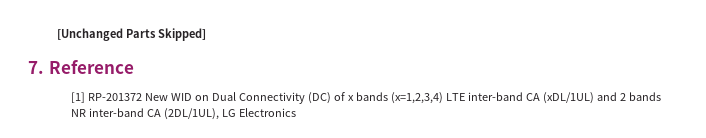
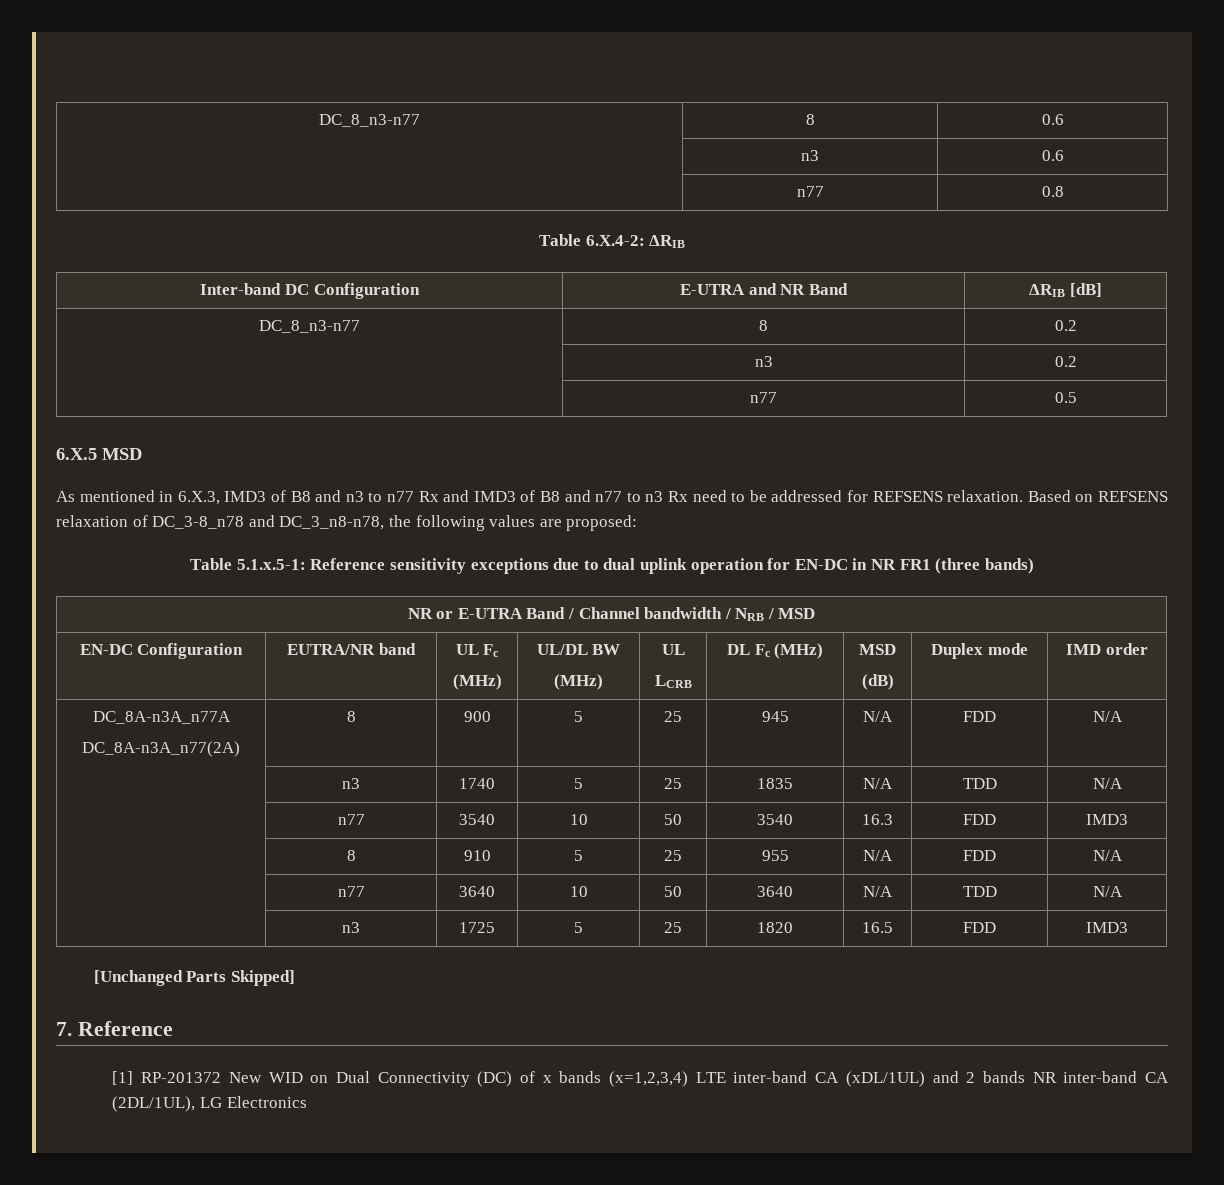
+ DC_8_n3-n77 | 8 | 0.6
+ | n3 | 0.6
+ | n77 | 0.8
+ Table 6.X.4-2: ΔRIB
+ Inter-band DC Configuration | E-UTRA and NR Band | ΔRIB [dB]
+ DC_8_n3-n77 | 8 | 0.2
+ | n3 | 0.2
+ | n77 | 0.5
+ 6.X.5 MSD
+ As mentioned in 6.X.3, IMD3 of B8 and n3 to n77 Rx and IMD3 of B8 and n77 to n3 Rx need to be addressed for REFSENS relaxation. Based on REFSENS relaxation of DC_3-8_n78 and DC_3_n8-n78, the following values are proposed:
+ Table 5.1.x.5-1: Reference sensitivity exceptions due to dual uplink operation for EN-DC in NR FR1 (three bands)
+ NR or E-UTRA Band / Channel bandwidth / NRB / MSD
+ EN-DC Configuration | EUTRA/NR band | UL Fc
+ (MHz) | UL/DL BW
+ (MHz) | UL
+ LCRB | DL Fc (MHz) | MSD
+ (dB) | Duplex mode | IMD order
+ DC_8A-n3A_n77A
+ DC_8A-n3A_n77(2A) | 8 | 900 | 5 | 25 | 945 | N/A | FDD | N/A
+ | n3 | 1740 | 5 | 25 | 1835 | N/A | TDD | N/A
+ | n77 | 3540 | 10 | 50 | 3540 | 16.3 | FDD | IMD3
+ | 8 | 910 | 5 | 25 | 955 | N/A | FDD | N/A
+ | n77 | 3640 | 10 | 50 | 3640 | N/A | TDD | N/A
+ | n3 | 1725 | 5 | 25 | 1820 | 16.5 | FDD | IMD3

